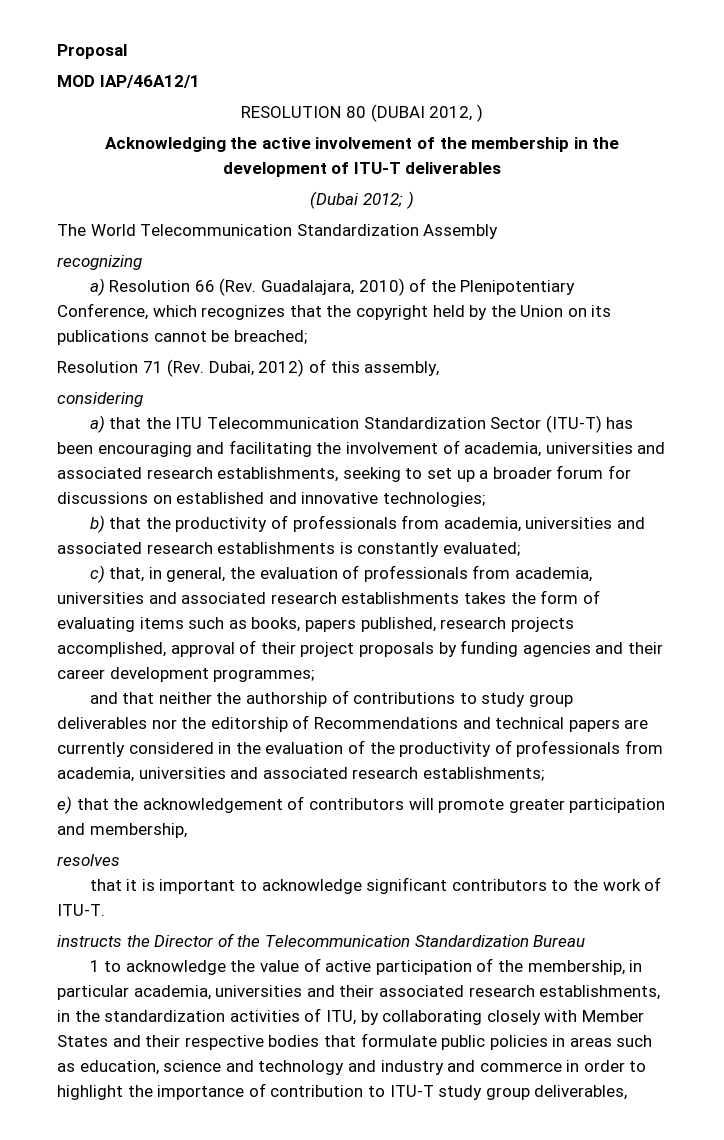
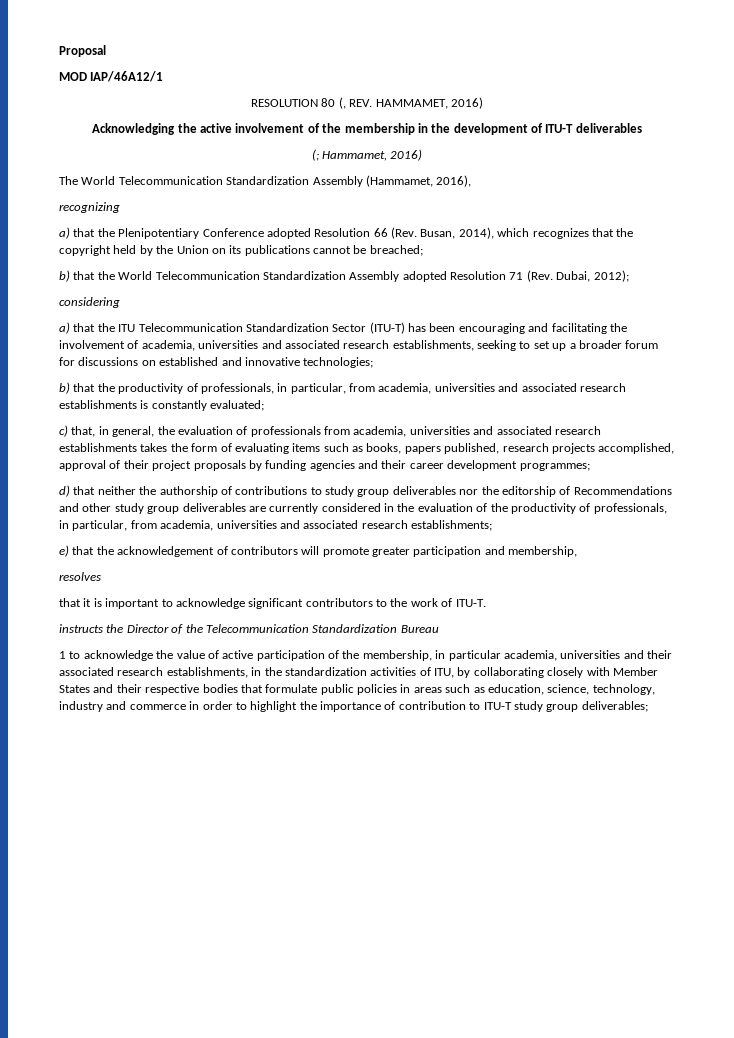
- RESOLUTION 80 (DUBAI 2012, )
+ RESOLUTION 80 (, REV. HAMMAMET, 2016)
- (Dubai 2012; )
+ (; Hammamet, 2016)
- The World Telecommunication Standardization Assembly
+ The World Telecommunication Standardization Assembly (Hammamet, 2016),
- a) Resolution 66 (Rev. Guadalajara, 2010) of the Plenipotentiary Conference, which recognizes that the copyright held by the Union on its publications cannot be breached;
+ a) that the Plenipotentiary Conference adopted Resolution 66 (Rev. Busan, 2014), which recognizes that the copyright held by the Union on its publications cannot be breached;
- Resolution 71 (Rev. Dubai, 2012) of this assembly,
+ b) that the World Telecommunication Standardization Assembly adopted Resolution 71 (Rev. Dubai, 2012);
- b) that the productivity of professionals from academia, universities and associated research establishments is constantly evaluated;
+ b) that the productivity of professionals, in particular, from academia, universities and associated research establishments is constantly evaluated;
- and that neither the authorship of contributions to study group deliverables nor the editorship of Recommendations and technical papers are currently considered in the evaluation of the productivity of professionals from academia, universities and associated research establishments;
+ d) that neither the authorship of contributions to study group deliverables nor the editorship of Recommendations and other study group deliverables are currently considered in the evaluation of the productivity of professionals, in particular, from academia, universities and associated research establishments;
- 1 to acknowledge the value of active participation of the membership, in particular academia, universities and their associated research establishments, in the standardization activities of ITU, by collaborating closely with Member States and their respective bodies that formulate public policies in areas such as education, science and technology and industry and commerce in order to highlight the importance of contribution to ITU-T study group deliverables,
+ 1 to acknowledge the value of active participation of the membership, in particular academia, universities and their associated research establishments, in the standardization activities of ITU, by collaborating closely with Member States and their respective bodies that formulate public policies in areas such as education, science, technology, industry and commerce in order to highlight the importance of contribution to ITU-T study group deliverables;

